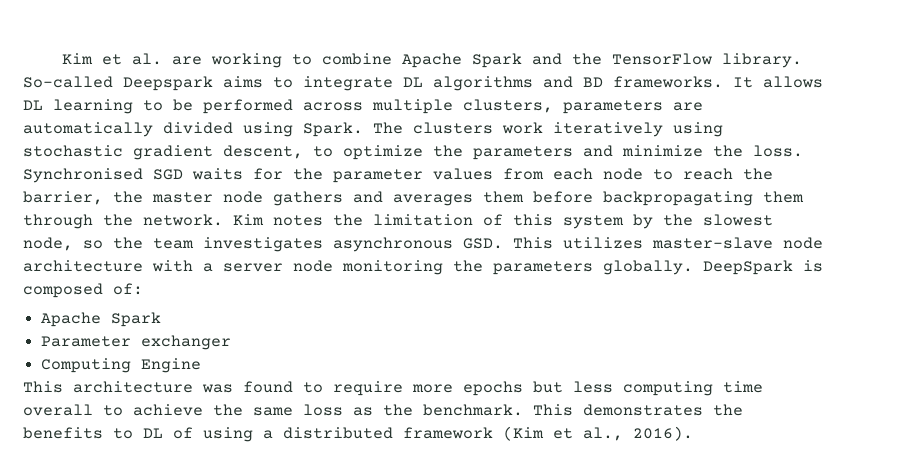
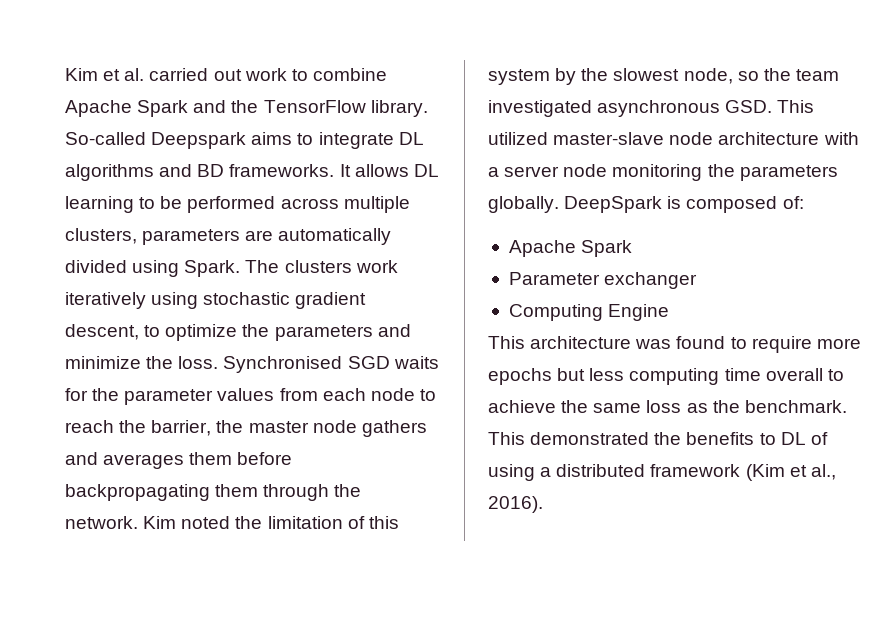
- Kim et al. are working to combine Apache Spark and the TensorFlow library.
+ Kim et al. carried out work to combine Apache Spark and the TensorFlow library.
- Kim notes the limitation of this system by the slowest node, so the team investigates asynchronous GSD. This utilizes master-slave node architecture with a server node monitoring the parameters globally.
+ Kim noted the limitation of this system by the slowest node, so the team investigated asynchronous GSD. This utilized master-slave node architecture with a server node monitoring the parameters globally.
- This demonstrates the benefits to DL of using a distributed framework (Kim et al., 2016).
+ This demonstrated the benefits to DL of using a distributed framework (Kim et al., 2016).

